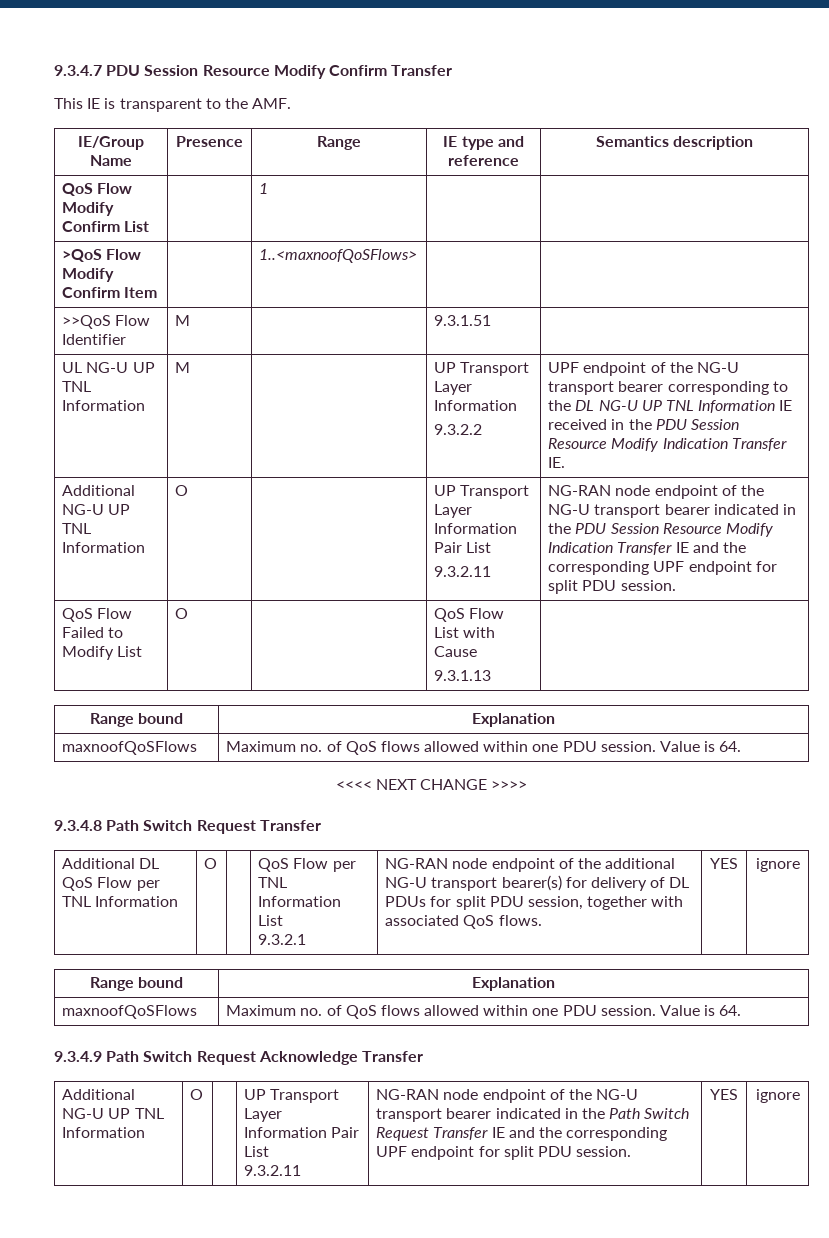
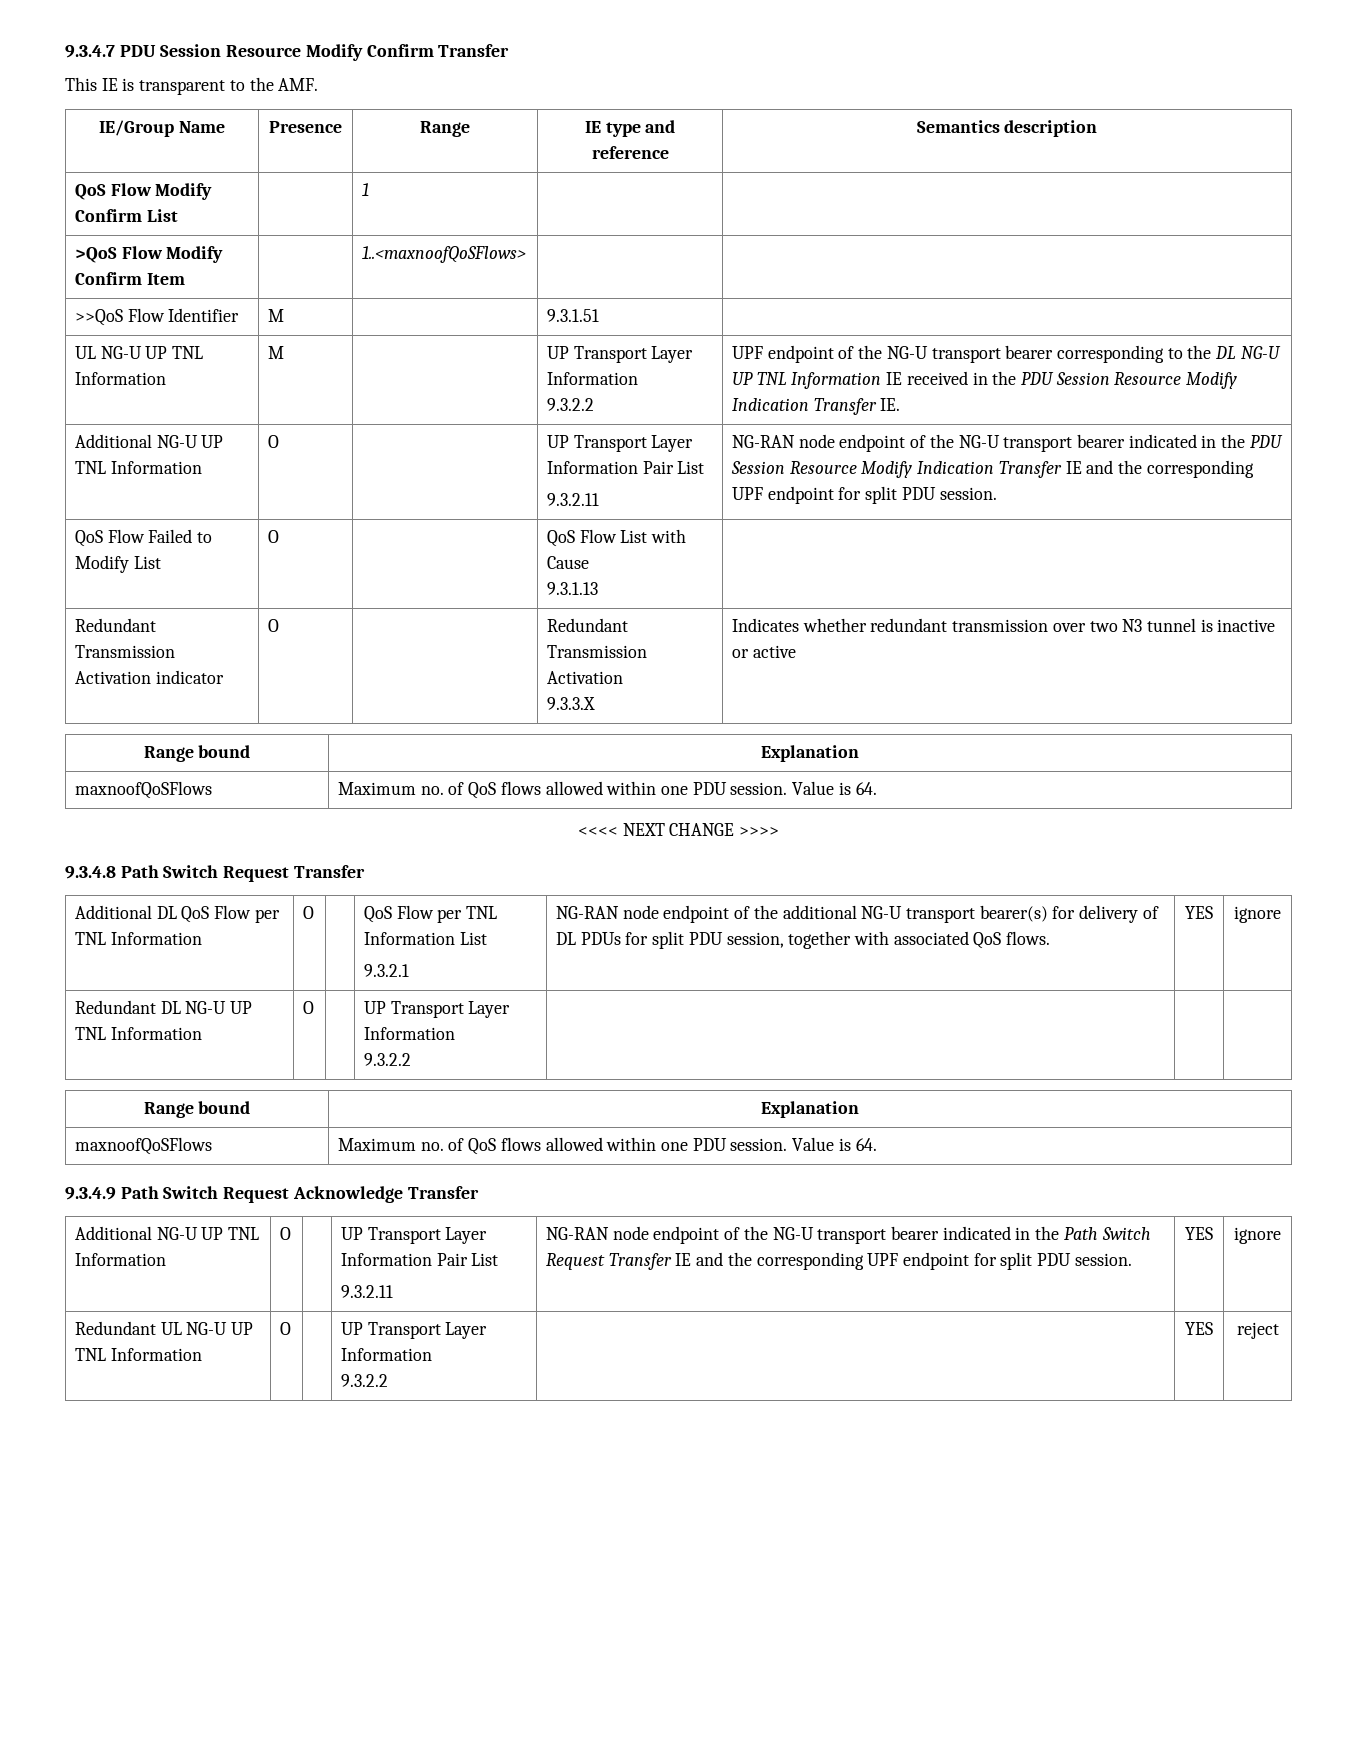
+ Redundant Transmission Activation indicator | O | | Redundant Transmission Activation
+ 9.3.3.X | Indicates whether redundant transmission over two N3 tunnel is inactive or active
+ Redundant DL NG-U UP TNL Information | O | | UP Transport Layer Information
+ 9.3.2.2 | | |
+ Redundant UL NG-U UP TNL Information | O | | UP Transport Layer Information
+ 9.3.2.2 | | YES | reject

